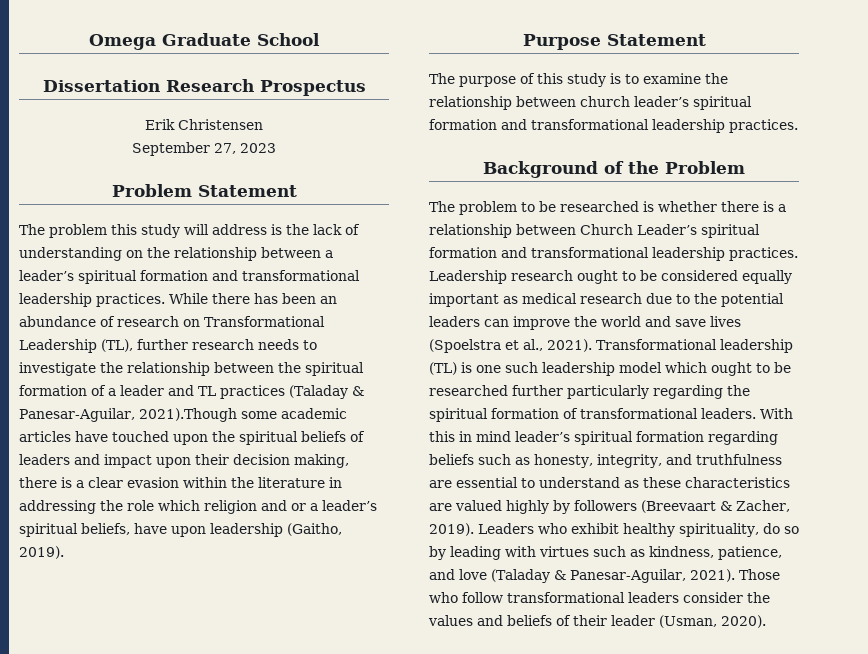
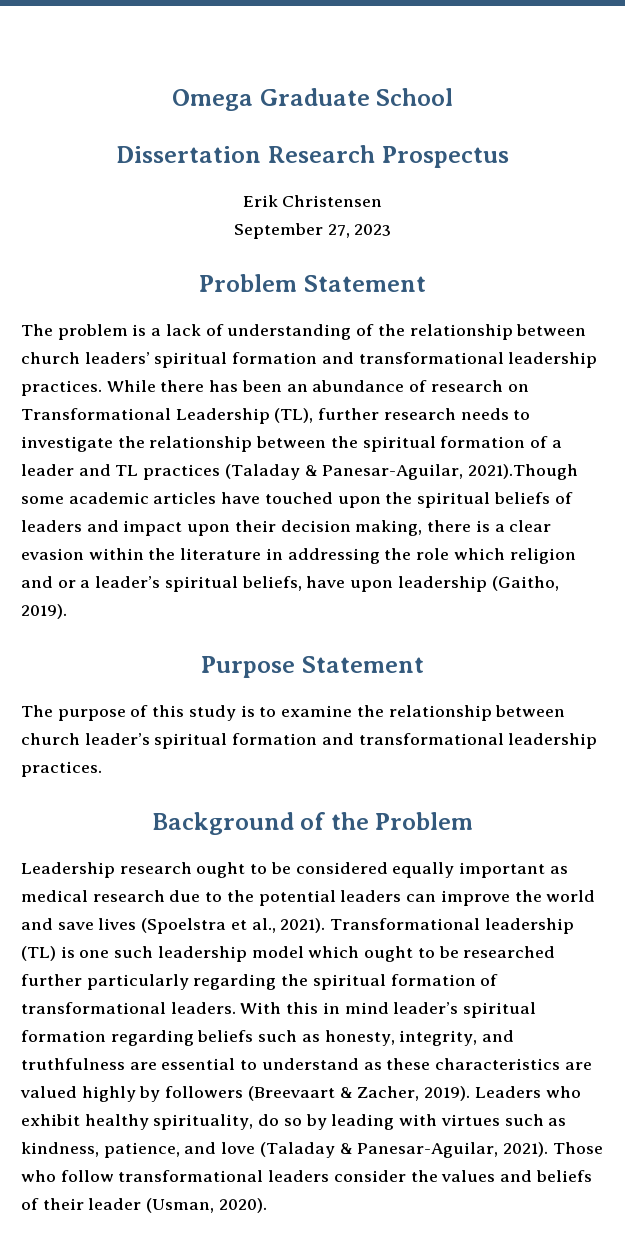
- The problem this study will address is the lack of understanding on the relationship between a leader’s spiritual formation and transformational leadership practices.
+ The problem is a lack of understanding of the relationship between church leaders’ spiritual formation and transformational leadership practices.
- The problem to be researched is whether there is a relationship between Church Leader’s spiritual formation and transformational leadership practices.

